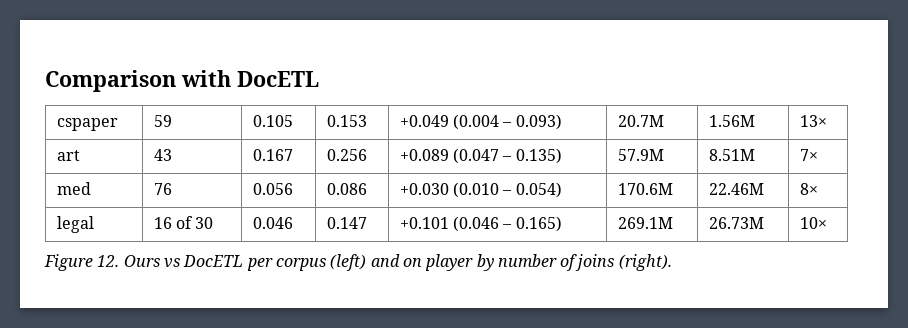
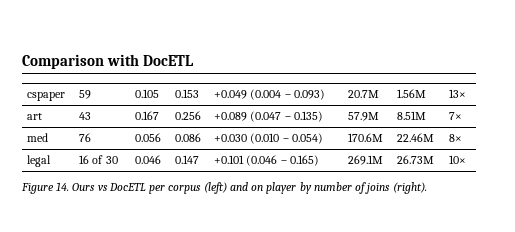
- Figure 12. Ours vs DocETL per corpus (left) and on player by number of joins (right).
+ Figure 14. Ours vs DocETL per corpus (left) and on player by number of joins (right).

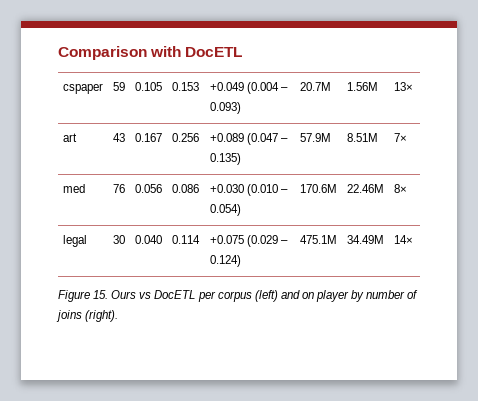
- legal | 16 of 30 | 0.046 | 0.147 | +0.101 (0.046 – 0.165) | 269.1M | 26.73M | 10×
+ legal | 30 | 0.040 | 0.114 | +0.075 (0.029 – 0.124) | 475.1M | 34.49M | 14×
- Figure 14. Ours vs DocETL per corpus (left) and on player by number of joins (right).
+ Figure 15. Ours vs DocETL per corpus (left) and on player by number of joins (right).

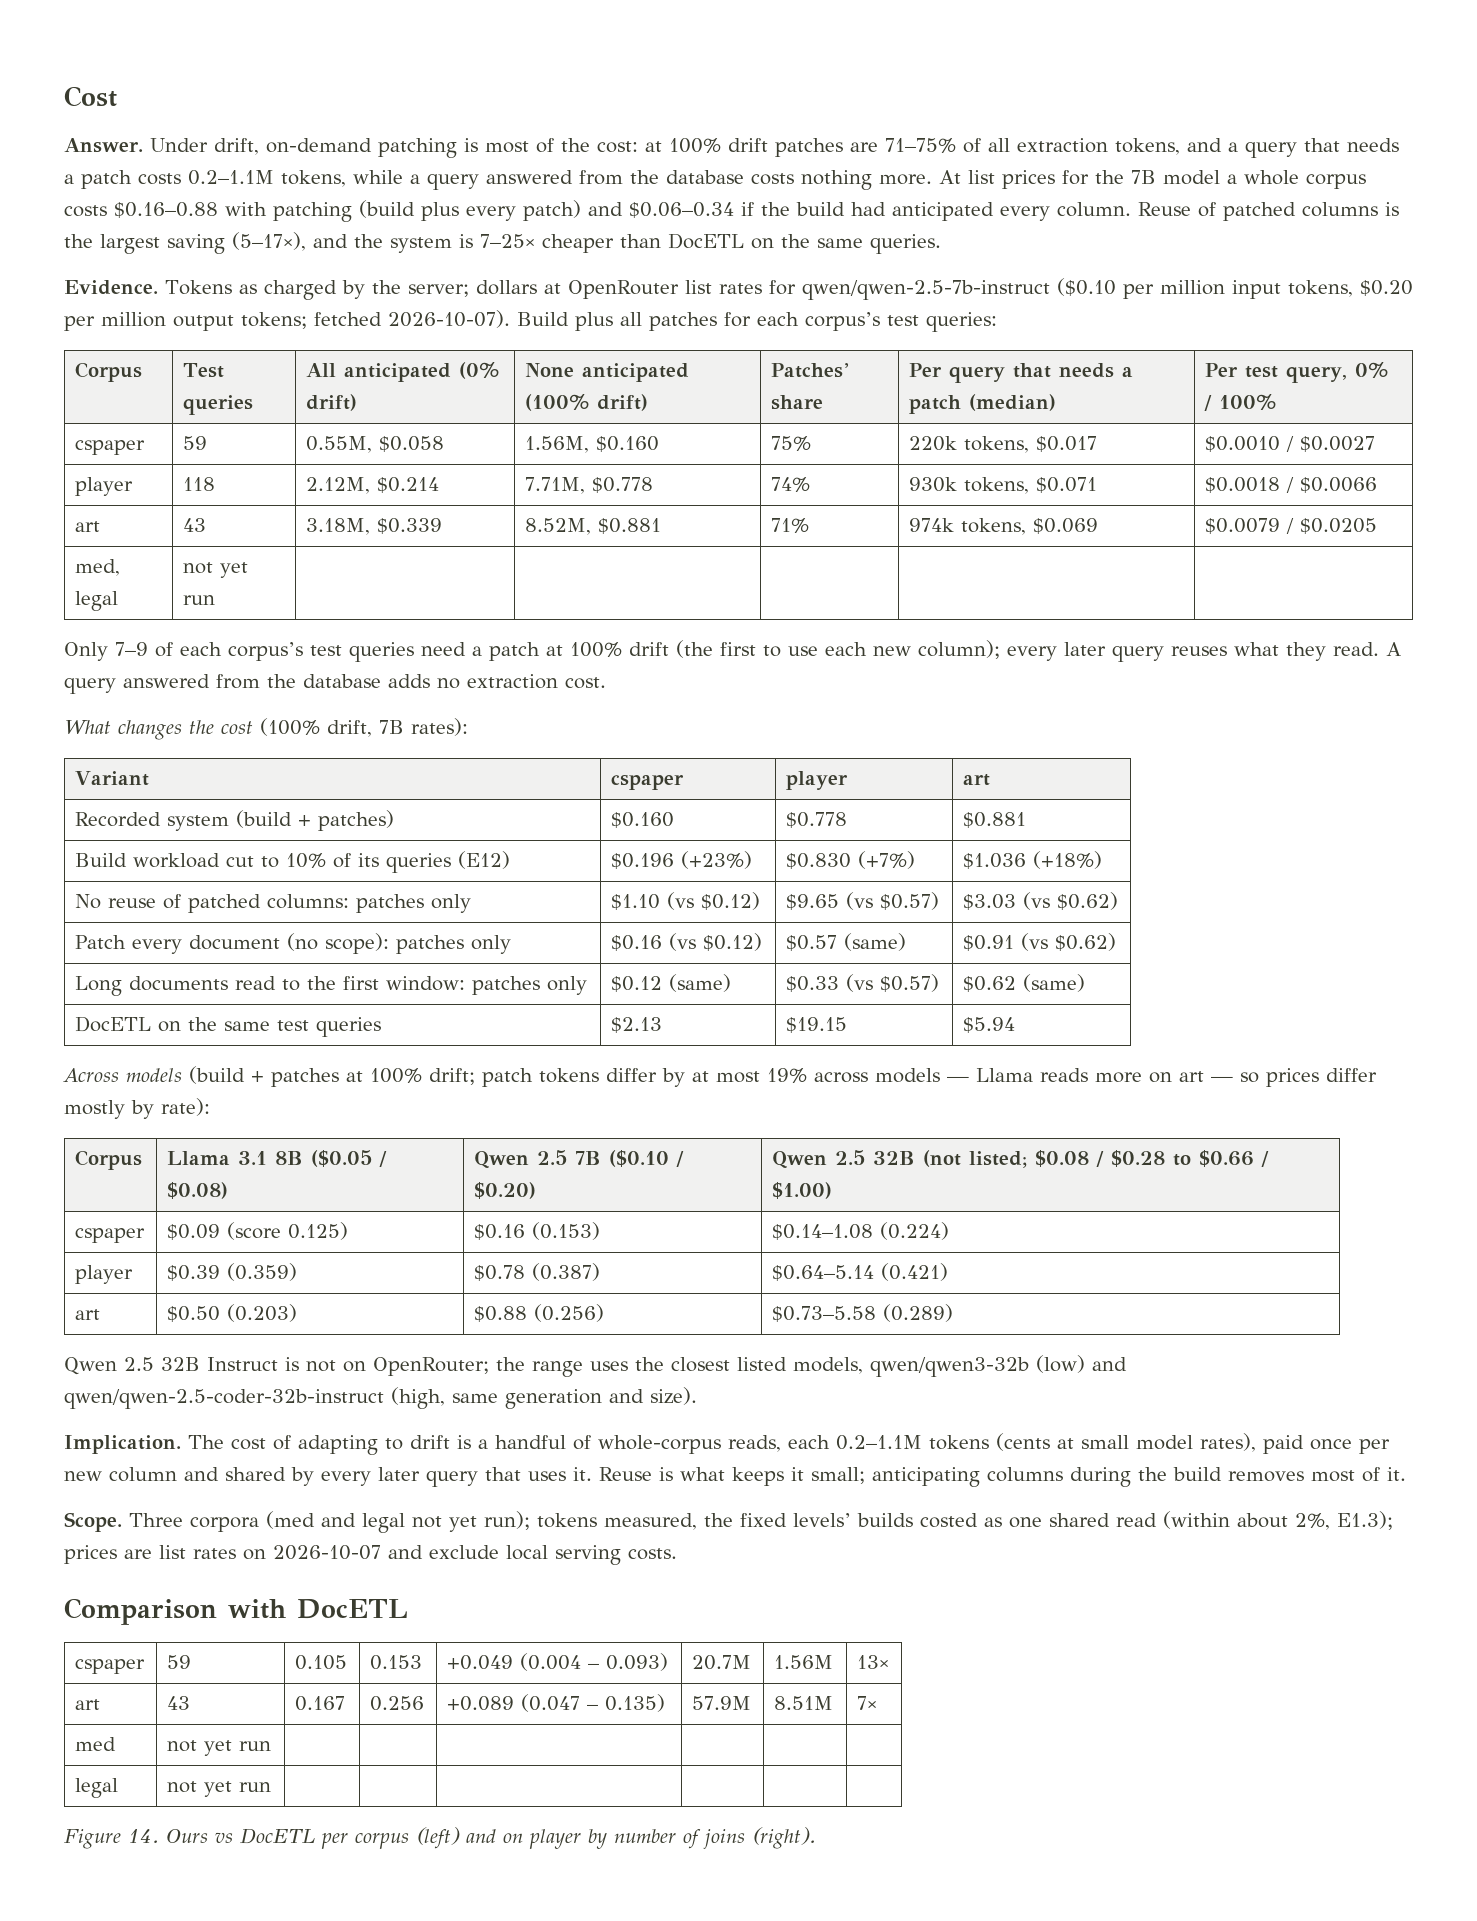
+ Cost
+ Answer. Under drift, on-demand patching is most of the cost: at 100% drift patches are 71–75% of all extraction tokens, and a query that needs a patch costs 0.2–1.1M tokens, while a query answered from the database costs nothing more. At list prices for the 7B model a whole corpus costs $0.16–0.88 with patching (build plus every patch) and $0.06–0.34 if the build had anticipated every column. Reuse of patched columns is the largest saving (5–17×), and the system is 7–25× cheaper than DocETL on the same queries.
+ Evidence. Tokens as charged by the server; dollars at OpenRouter list rates for qwen/qwen-2.5-7b-instruct ($0.10 per million input tokens, $0.20 per million output tokens; fetched 2026-10-07). Build plus all patches for each corpus’s test queries:
+ Corpus | Test queries | All anticipated (0% drift) | None anticipated (100% drift) | Patches’ share | Per query that needs a patch (median) | Per test query, 0% / 100%
+ cspaper | 59 | 0.55M, $0.058 | 1.56M, $0.160 | 75% | 220k tokens, $0.017 | $0.0010 / $0.0027
+ player | 118 | 2.12M, $0.214 | 7.71M, $0.778 | 74% | 930k tokens, $0.071 | $0.0018 / $0.0066
+ art | 43 | 3.18M, $0.339 | 8.52M, $0.881 | 71% | 974k tokens, $0.069 | $0.0079 / $0.0205
+ med, legal | not yet run | | | | |
+ Only 7–9 of each corpus’s test queries need a patch at 100% drift (the first to use each new column); every later query reuses what they read. A query answered from the database adds no extraction cost.
+ What changes the cost (100% drift, 7B rates):
+ Variant | cspaper | player | art
+ Recorded system (build + patches) | $0.160 | $0.778 | $0.881
+ Build workload cut to 10% of its queries (E12) | $0.196 (+23%) | $0.830 (+7%) | $1.036 (+18%)
+ No reuse of patched columns: patches only | $1.10 (vs $0.12) | $9.65 (vs $0.57) | $3.03 (vs $0.62)
+ Patch every document (no scope): patches only | $0.16 (vs $0.12) | $0.57 (same) | $0.91 (vs $0.62)
+ Long documents read to the first window: patches only | $0.12 (same) | $0.33 (vs $0.57) | $0.62 (same)
+ DocETL on the same test queries | $2.13 | $19.15 | $5.94
+ Across models (build + patches at 100% drift; patch tokens differ by at most 19% across models — Llama reads more on art — so prices differ mostly by rate):
+ Corpus | Llama 3.1 8B ($0.05 / $0.08) | Qwen 2.5 7B ($0.10 / $0.20) | Qwen 2.5 32B (not listed; $0.08 / $0.28 to $0.66 / $1.00)
+ cspaper | $0.09 (score 0.125) | $0.16 (0.153) | $0.14–1.08 (0.224)
+ player | $0.39 (0.359) | $0.78 (0.387) | $0.64–5.14 (0.421)
+ art | $0.50 (0.203) | $0.88 (0.256) | $0.73–5.58 (0.289)
+ Qwen 2.5 32B Instruct is not on OpenRouter; the range uses the closest listed models, qwen/qwen3-32b (low) and qwen/qwen-2.5-coder-32b-instruct (high, same generation and size).
+ Implication. The cost of adapting to drift is a handful of whole-corpus reads, each 0.2–1.1M tokens (cents at small model rates), paid once per new column and shared by every later query that uses it. Reuse is what keeps it small; anticipating columns during the build removes most of it.
+ Scope. Three corpora (med and legal not yet run); tokens measured, the fixed levels’ builds costed as one shared read (within about 2%, E1.3); prices are list rates on 2026-10-07 and exclude local serving costs.
- med | 76 | 0.056 | 0.086 | +0.030 (0.010 – 0.054) | 170.6M | 22.46M | 8×
- legal | 30 | 0.040 | 0.114 | +0.075 (0.029 – 0.124) | 475.1M | 34.49M | 14×
+ med | not yet run | | | | | |
+ legal | not yet run | | | | | |
- Figure 15. Ours vs DocETL per corpus (left) and on player by number of joins (right).
+ Figure 14. Ours vs DocETL per corpus (left) and on player by number of joins (right).

